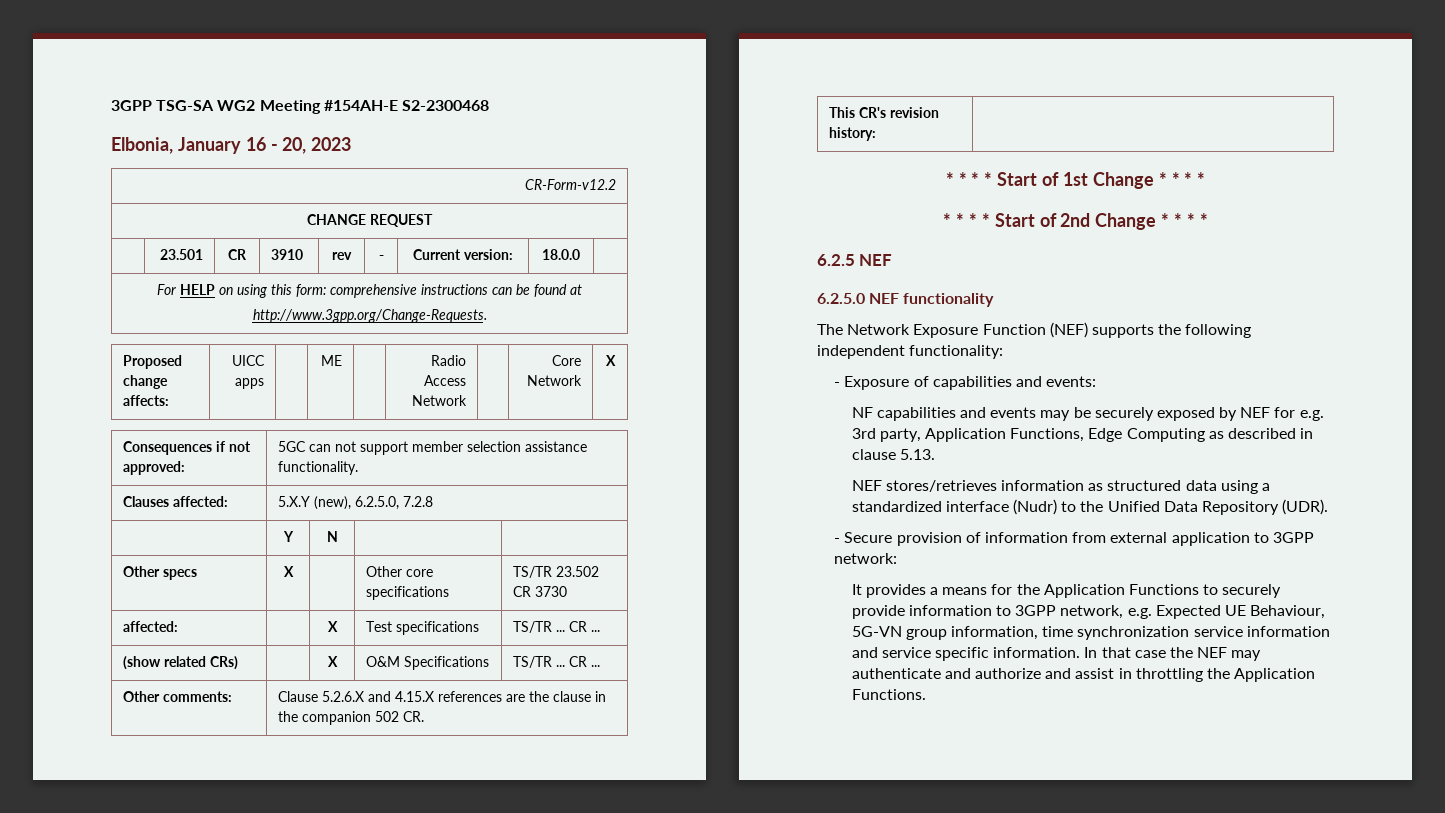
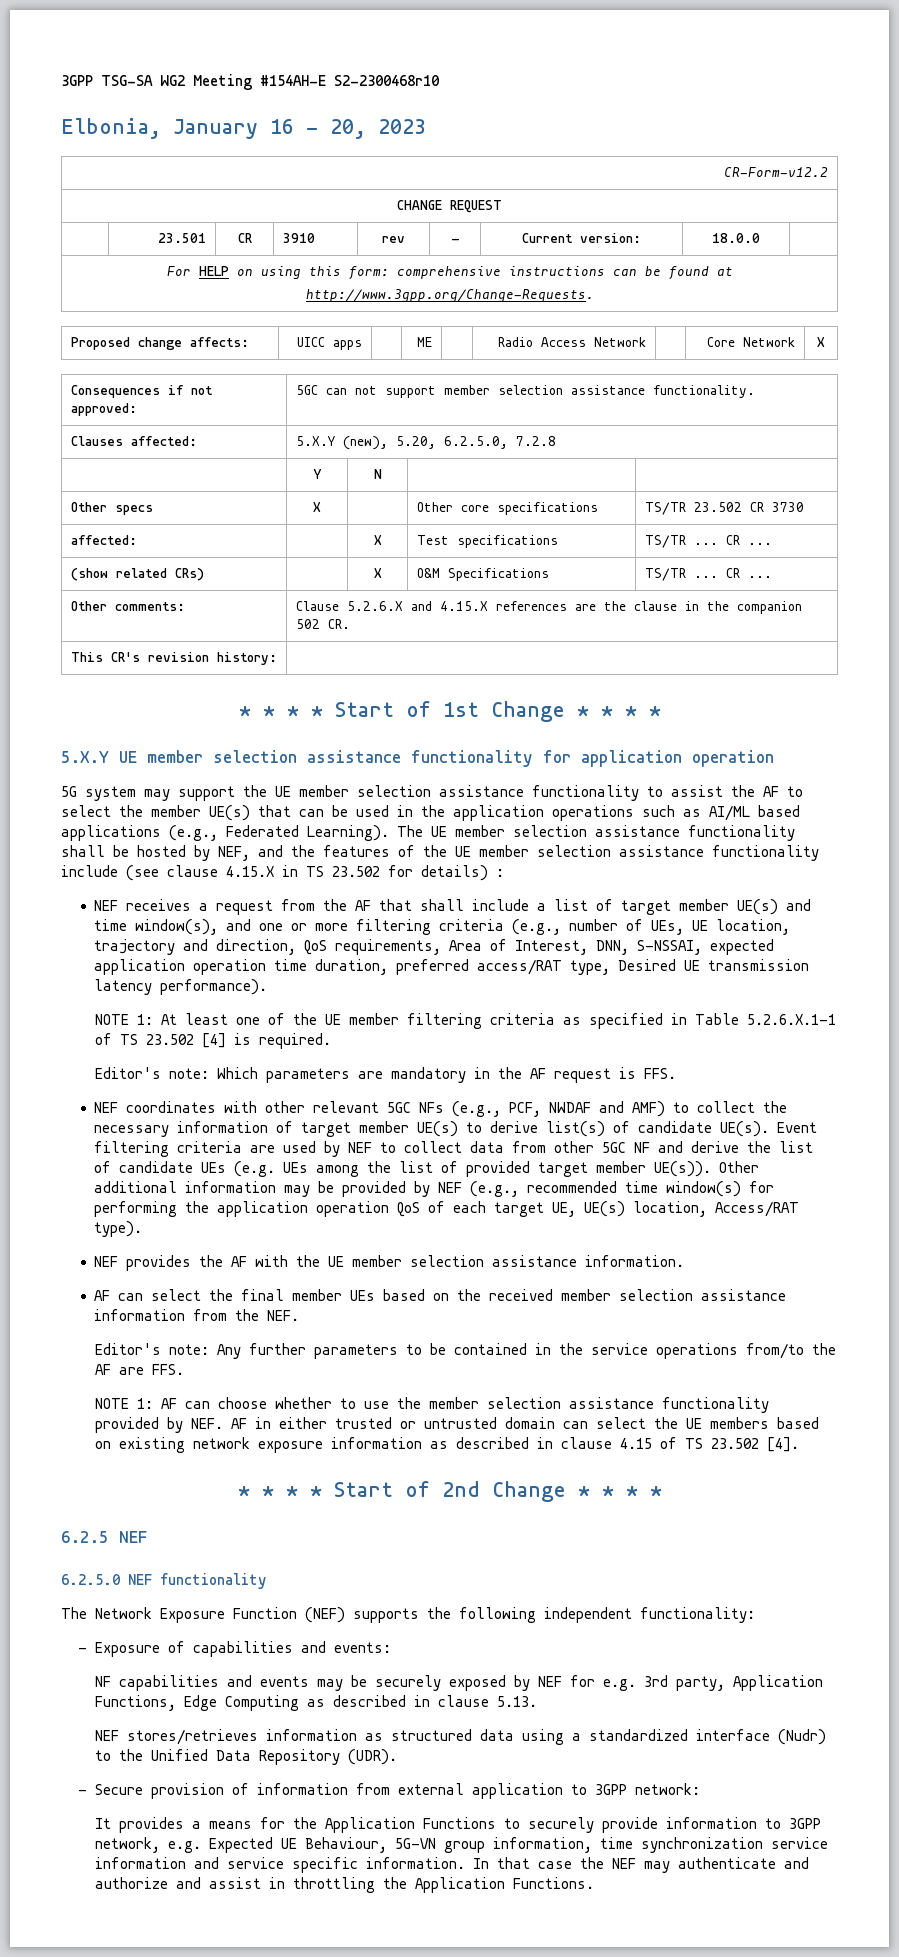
- 3GPP TSG-SA WG2 Meeting #154AH-E S2-2300468
+ 3GPP TSG-SA WG2 Meeting #154AH-E S2-2300468r10
- Clauses affected: | 5.X.Y (new), 6.2.5.0, 7.2.8
+ Clauses affected: | 5.X.Y (new), 5.20, 6.2.5.0, 7.2.8
+ 5.X.Y UE member selection assistance functionality for application operation
+ 5G system may support the UE member selection assistance functionality to assist the AF to select the member UE(s) that can be used in the application operations such as AI/ML based applications (e.g., Federated Learning). The UE member selection assistance functionality shall be hosted by NEF, and the features of the UE member selection assistance functionality include (see clause 4.15.X in TS 23.502 for details) :
+ NEF receives a request from the AF that shall include a list of target member UE(s) and time window(s), and one or more filtering criteria (e.g., number of UEs, UE location, trajectory and direction, QoS requirements, Area of Interest, DNN, S-NSSAI, expected application operation time duration, preferred access/RAT type, Desired UE transmission latency performance).
+ NOTE 1: At least one of the UE member filtering criteria as specified in Table 5.2.6.X.1-1 of TS 23.502 [4] is required.
+ Editor's note: Which parameters are mandatory in the AF request is FFS.
+ NEF coordinates with other relevant 5GC NFs (e.g., PCF, NWDAF and AMF) to collect the necessary information of target member UE(s) to derive list(s) of candidate UE(s). Event filtering criteria are used by NEF to collect data from other 5GC NF and derive the list of candidate UEs (e.g. UEs among the list of provided target member UE(s)). Other additional information may be provided by NEF (e.g., recommended time window(s) for performing the application operation QoS of each target UE, UE(s) location, Access/RAT type).
+ NEF provides the AF with the UE member selection assistance information.
+ AF can select the final member UEs based on the received member selection assistance information from the NEF.
+ Editor's note: Any further parameters to be contained in the service operations from/to the AF are FFS.
+ NOTE 1: AF can choose whether to use the member selection assistance functionality provided by NEF. AF in either trusted or untrusted domain can select the UE members based on existing network exposure information as described in clause 4.15 of TS 23.502 [4].

